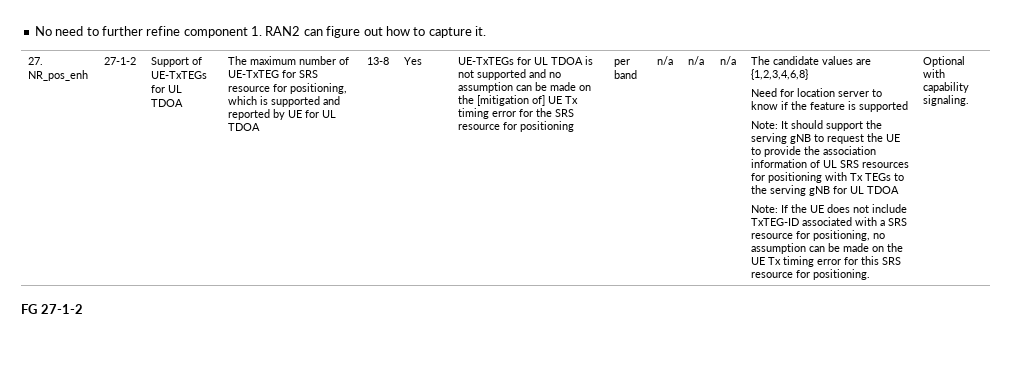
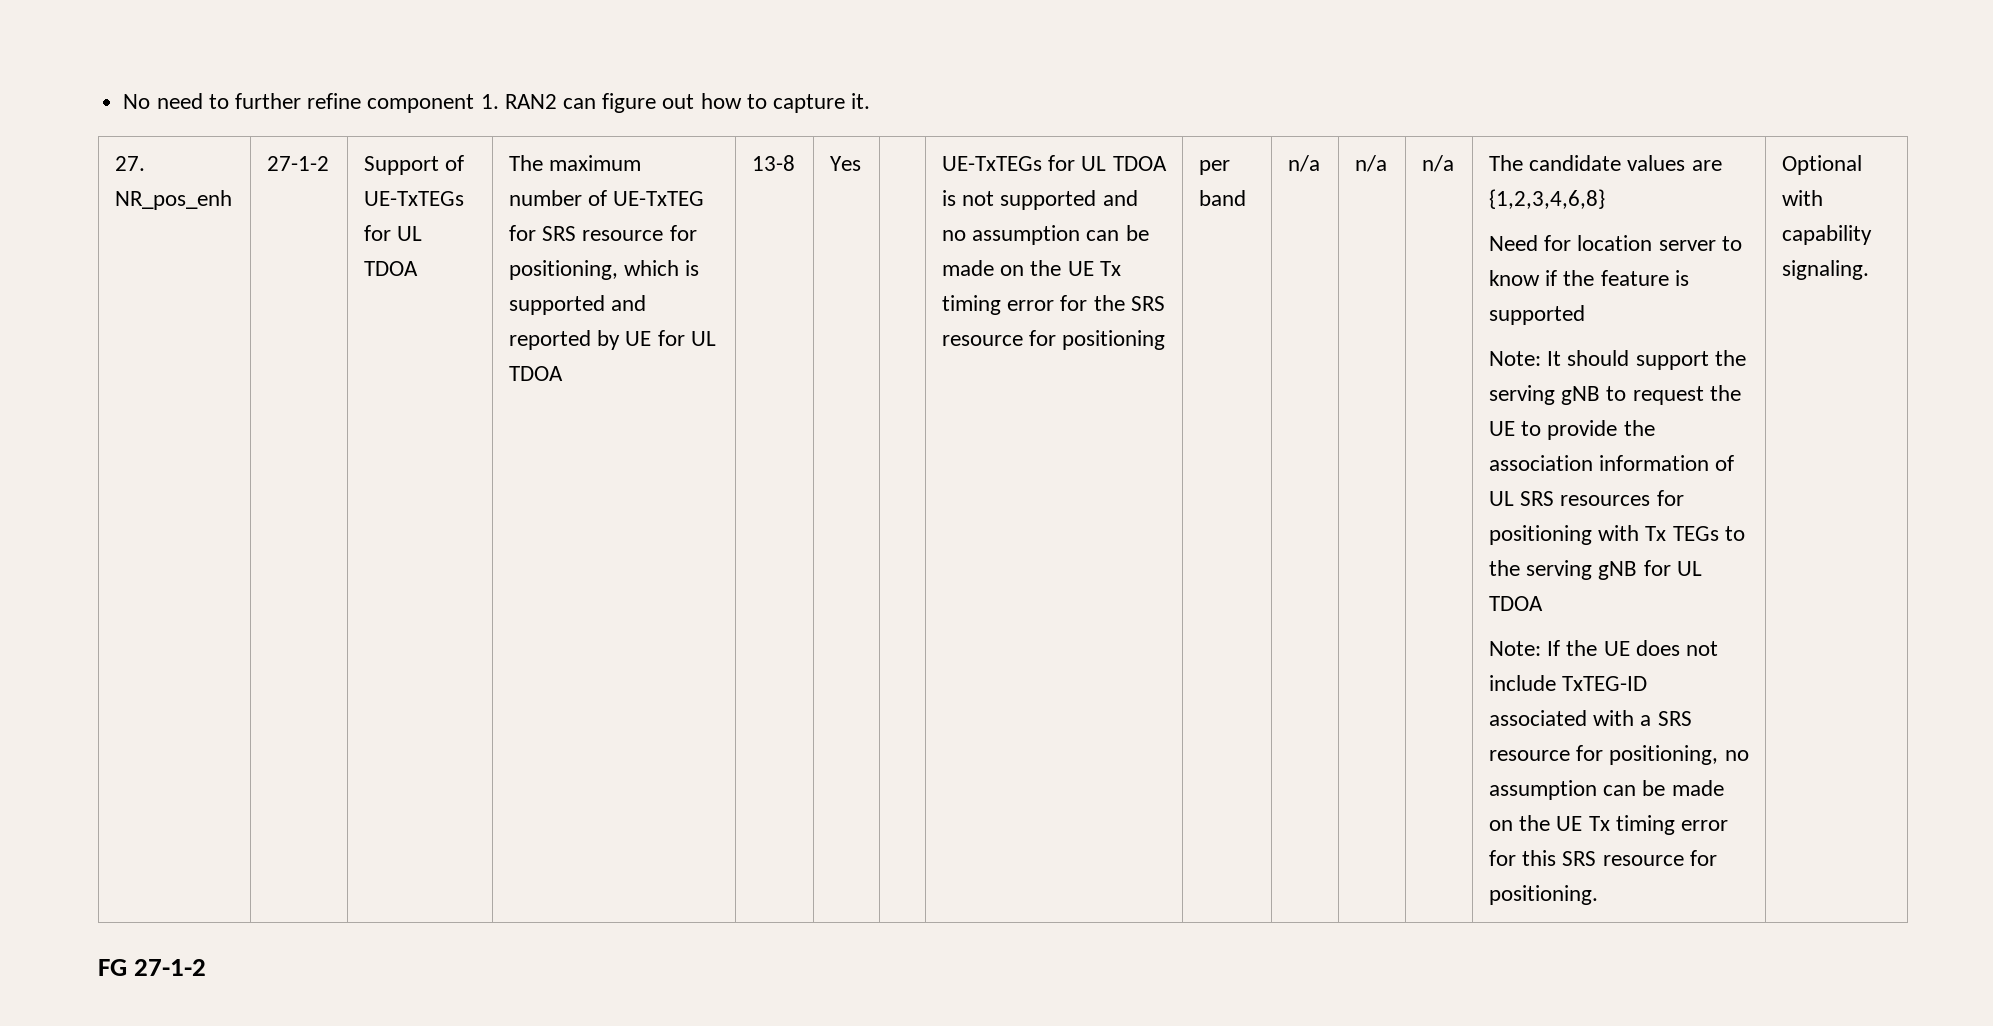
- UE-TxTEGs for UL TDOA is not supported and no assumption can be made on the [mitigation of] UE Tx timing error for the SRS resource for positioning
+ UE-TxTEGs for UL TDOA is not supported and no assumption can be made on the UE Tx timing error for the SRS resource for positioning

